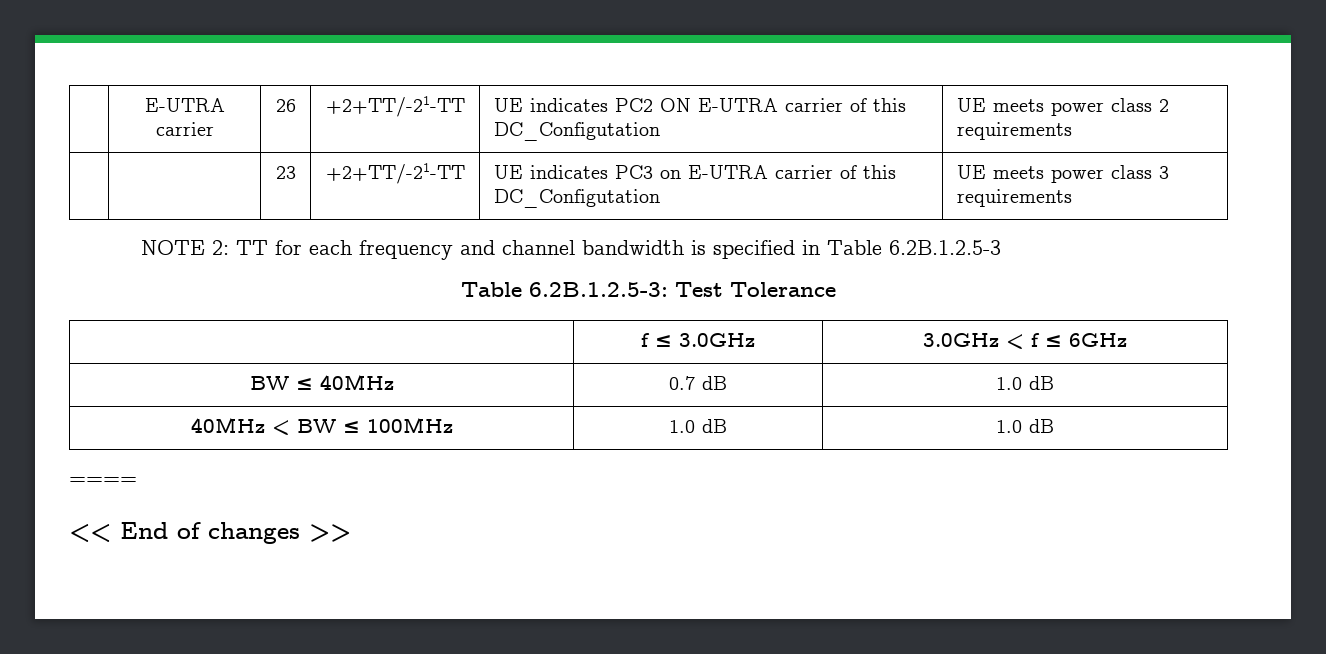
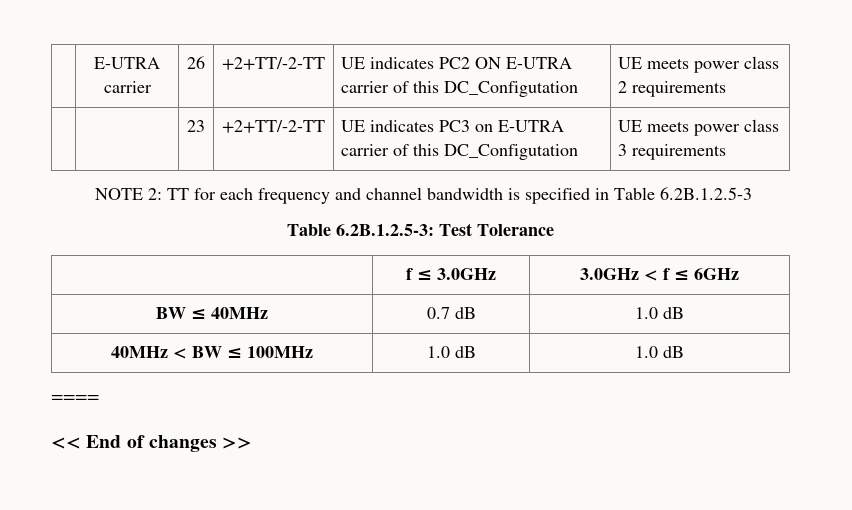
- | E-UTRA carrier | 26 | +2+TT/-21-TT | UE indicates PC2 ON E-UTRA carrier of this DC_Configutation | UE meets power class 2 requirements
+ | E-UTRA carrier | 26 | +2+TT/-2-TT | UE indicates PC2 ON E-UTRA carrier of this DC_Configutation | UE meets power class 2 requirements
- | | 23 | +2+TT/-21-TT | UE indicates PC3 on E-UTRA carrier of this DC_Configutation | UE meets power class 3 requirements
+ | | 23 | +2+TT/-2-TT | UE indicates PC3 on E-UTRA carrier of this DC_Configutation | UE meets power class 3 requirements

